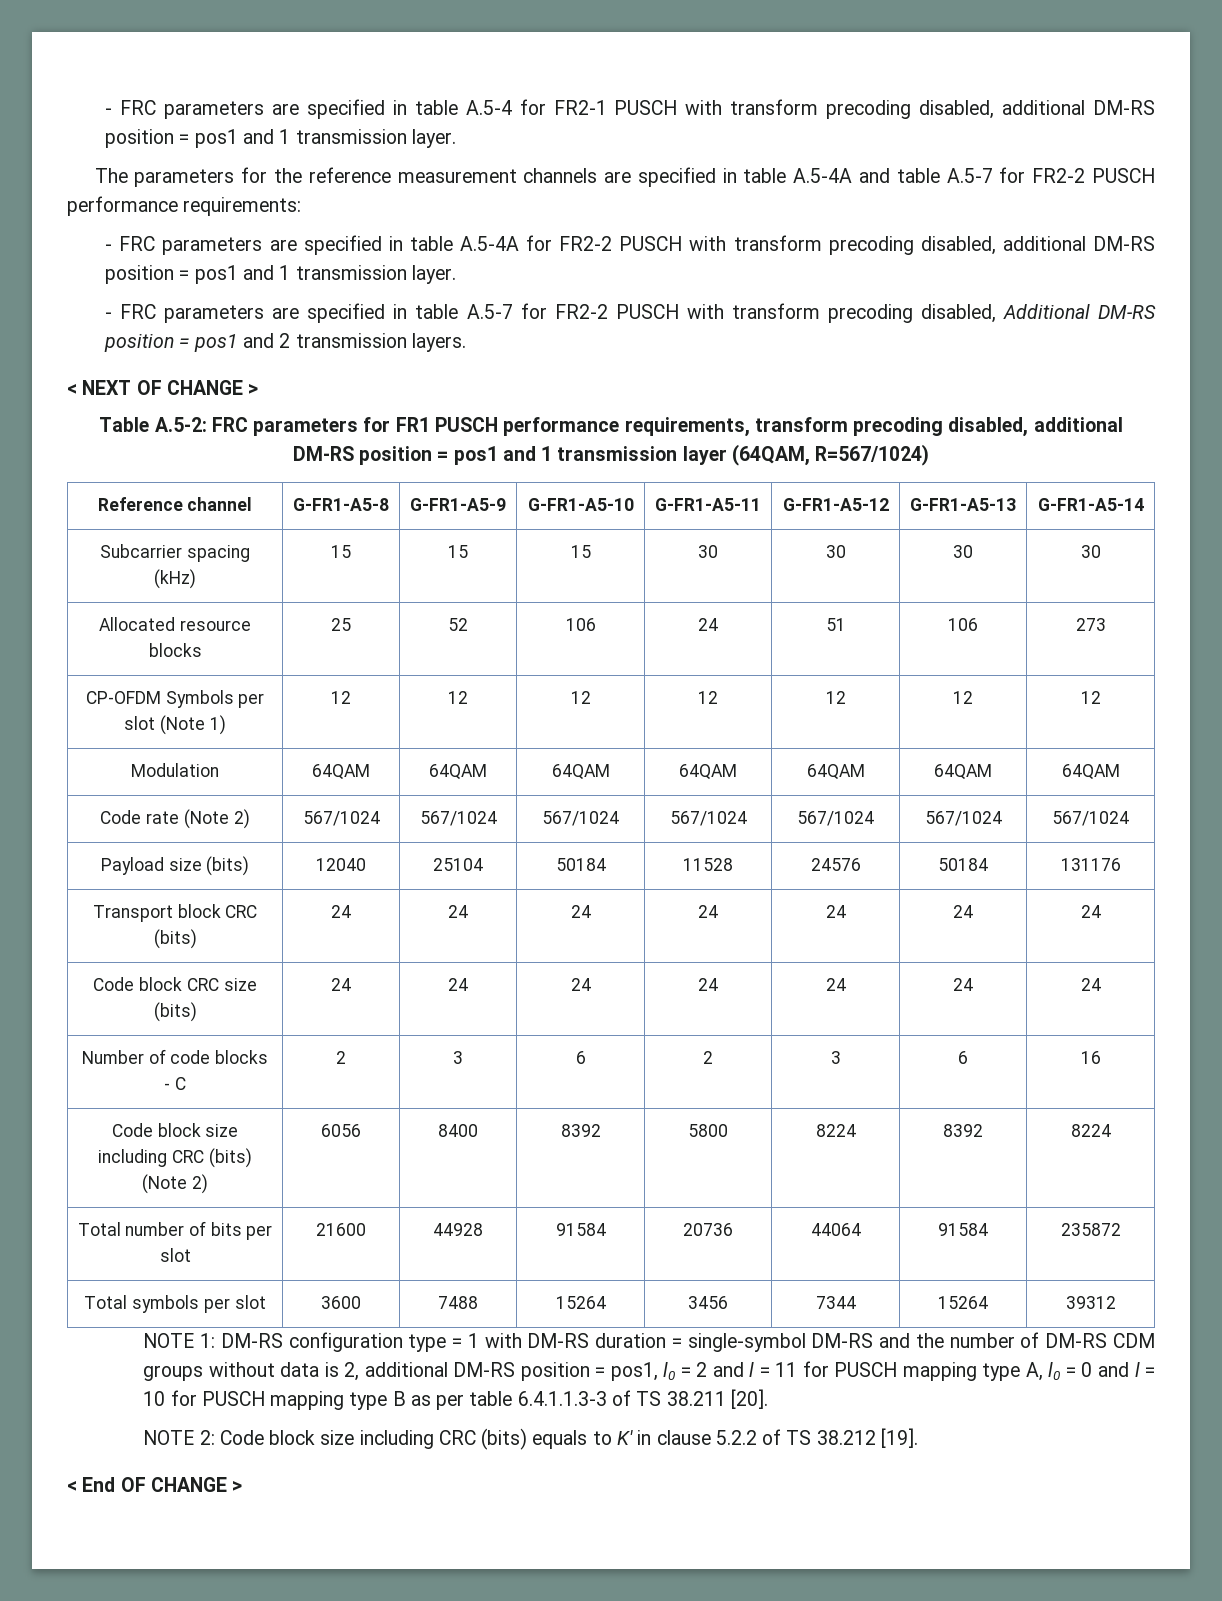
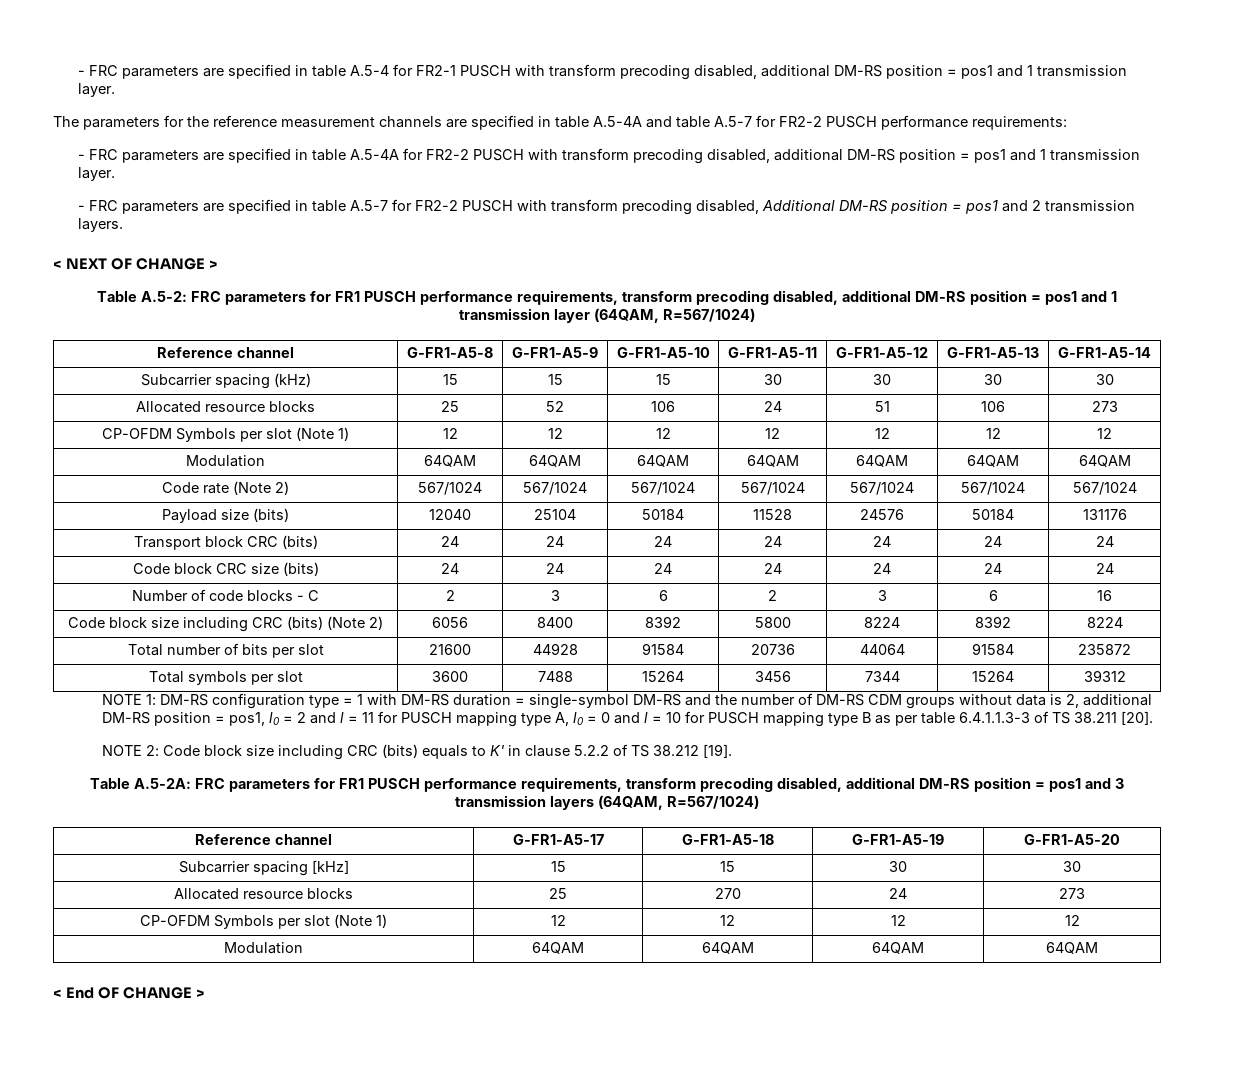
+ Table A.5-2A: FRC parameters for FR1 PUSCH performance requirements, transform precoding disabled, additional DM-RS position = pos1 and 3 transmission layers (64QAM, R=567/1024)
+ Reference channel | G-FR1-A5-17 | G-FR1-A5-18 | G-FR1-A5-19 | G-FR1-A5-20
+ Subcarrier spacing [kHz] | 15 | 15 | 30 | 30
+ Allocated resource blocks | 25 | 270 | 24 | 273
+ CP-OFDM Symbols per slot (Note 1) | 12 | 12 | 12 | 12
+ Modulation | 64QAM | 64QAM | 64QAM | 64QAM

